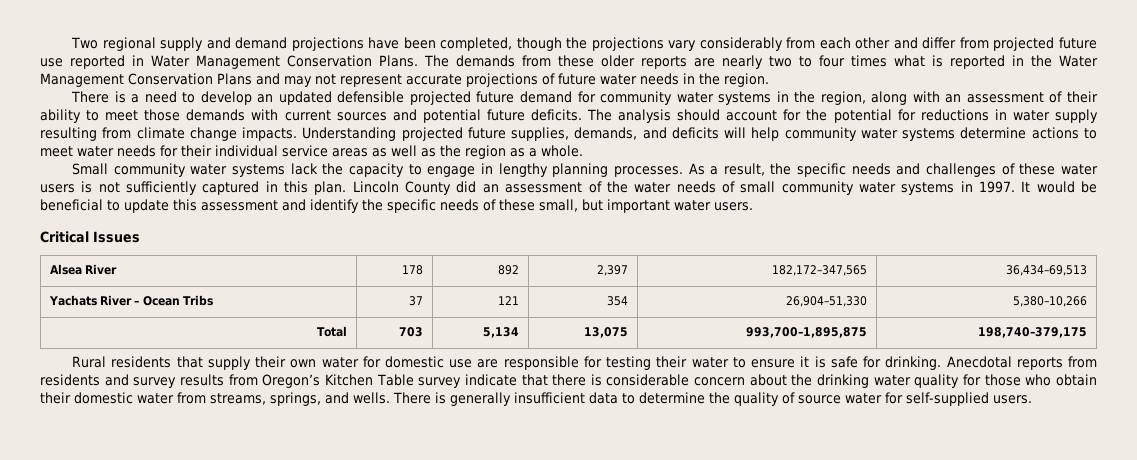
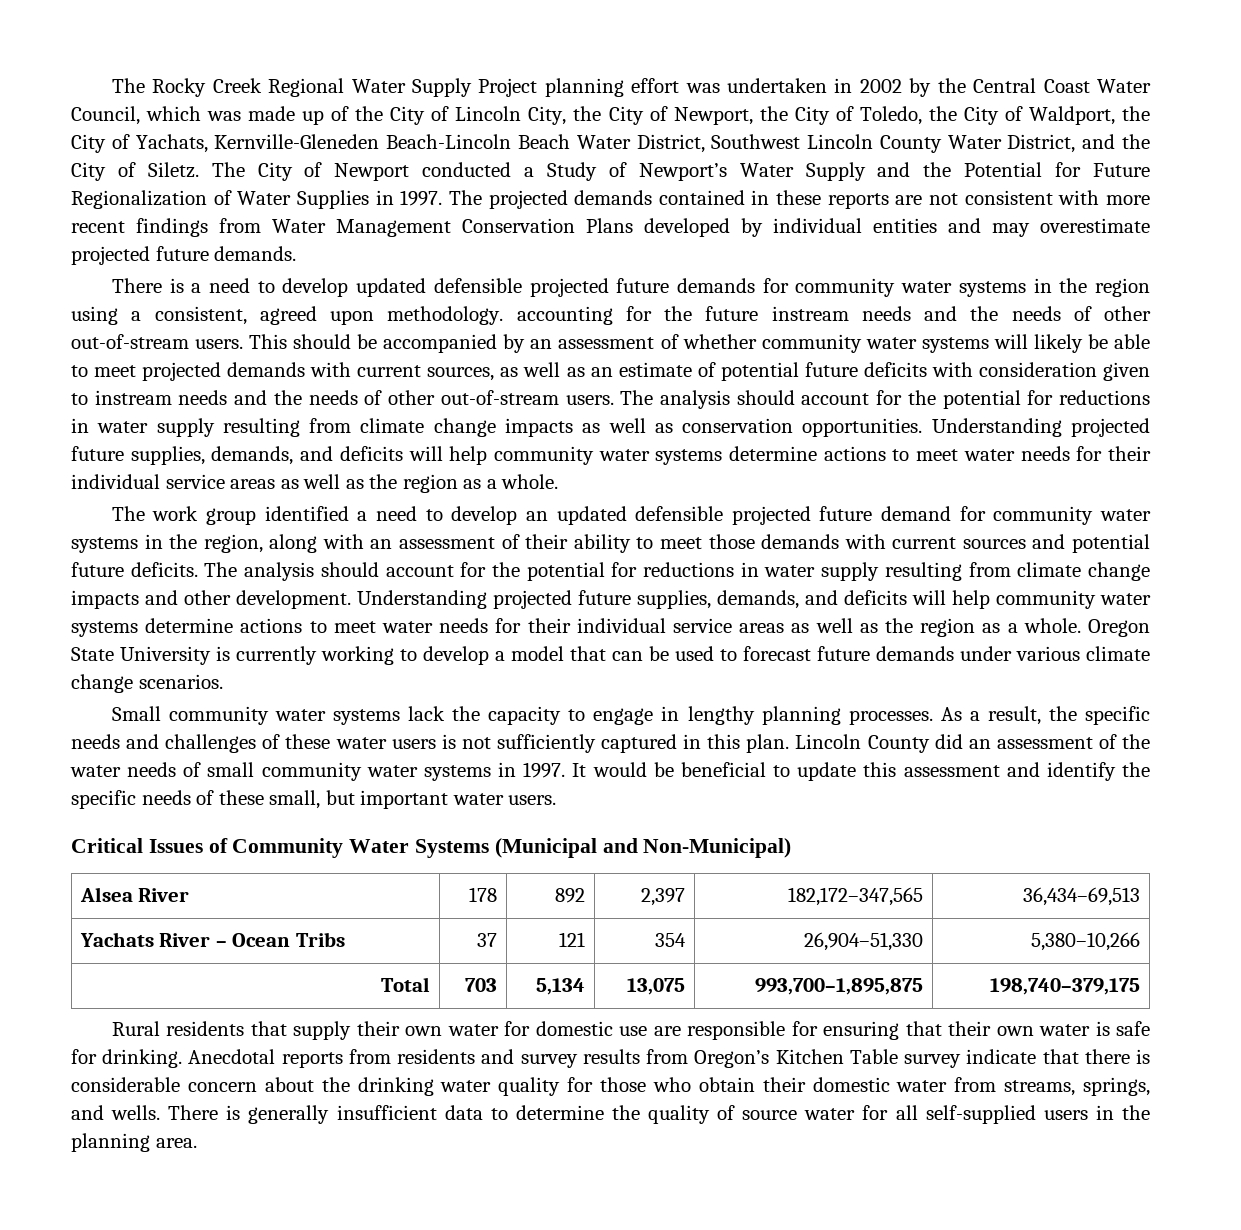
- Two regional supply and demand projections have been completed, though the projections vary considerably from each other and differ from projected future use reported in Water Management Conservation Plans. The demands from these older reports are nearly two to four times what is reported in the Water Management Conservation Plans and may not represent accurate projections of future water needs in the region.
+ The Rocky Creek Regional Water Supply Project planning effort was undertaken in 2002 by the Central Coast Water Council, which was made up of the City of Lincoln City, the City of Newport, the City of Toledo, the City of Waldport, the City of Yachats, Kernville-Gleneden Beach-Lincoln Beach Water District, Southwest Lincoln County Water District, and the City of Siletz. The City of Newport conducted a Study of Newport’s Water Supply and the Potential for Future Regionalization of Water Supplies in 1997. The projected demands contained in these reports are not consistent with more recent findings from Water Management Conservation Plans developed by individual entities and may overestimate projected future demands.
- There is a need to develop an updated defensible projected future demand for community water systems in the region, along with an assessment of their ability to meet those demands with current sources and potential future deficits.
+ There is a need to develop updated defensible projected future demands for community water systems in the region using a consistent, agreed upon methodology. accounting for the future instream needs and the needs of other out-of-stream users. This should be accompanied by an assessment of whether community water systems will likely be able to meet projected demands with current sources, as well as an estimate of potential future deficits with consideration given to instream needs and the needs of other out-of-stream users. The analysis should account for the potential for reductions in water supply resulting from climate change impacts as well as conservation opportunities. Understanding projected future supplies, demands, and deficits will help community water systems determine actions to meet water needs for their individual service areas as well as the region as a whole.
+ The work group identified a need to develop an updated defensible projected future demand for community water systems in the region, along with an assessment of their ability to meet those demands with current sources and potential future deficits.
- The analysis should account for the potential for reductions in water supply resulting from climate change impacts.
+ The analysis should account for the potential for reductions in water supply resulting from climate change impacts and other development.
+ Oregon State University is currently working to develop a model that can be used to forecast future demands under various climate change scenarios.
- Critical Issues
+ Critical Issues of Community Water Systems (Municipal and Non-Municipal)
- Rural residents that supply their own water for domestic use are responsible for testing their water to ensure it is safe for drinking.
+ Rural residents that supply their own water for domestic use are responsible for ensuring that their own water is safe for drinking.
- There is generally insufficient data to determine the quality of source water for self-supplied users.
+ There is generally insufficient data to determine the quality of source water for all self-supplied users in the planning area.

